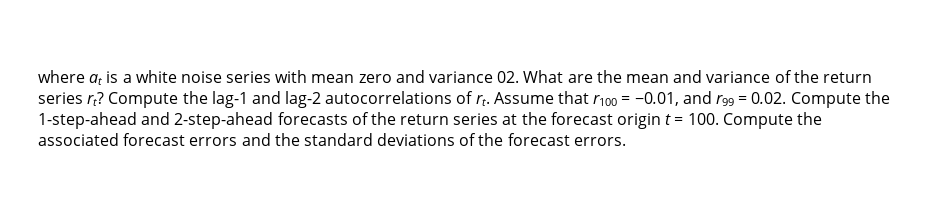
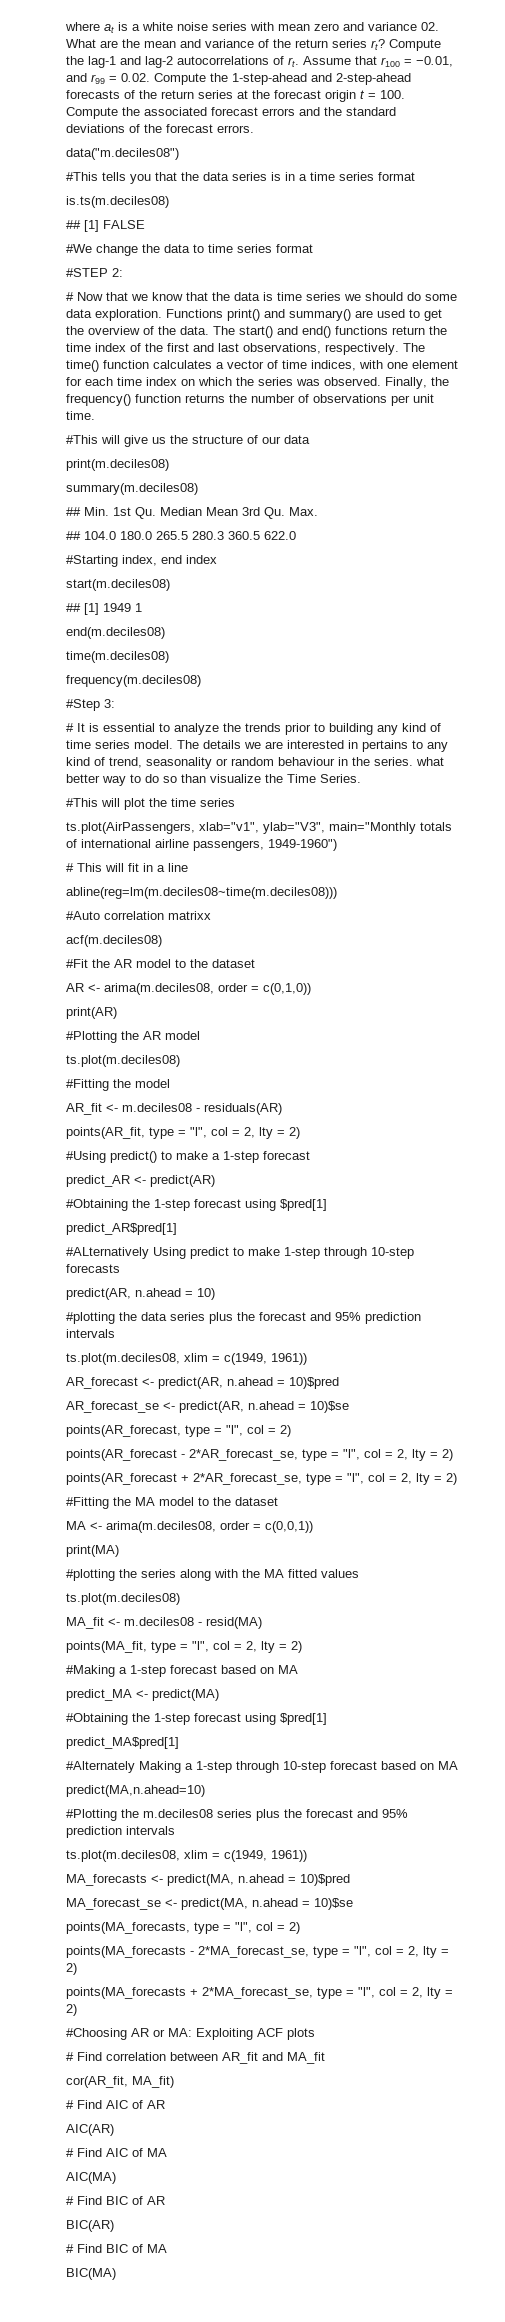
+ data("m.deciles08")
+ #This tells you that the data series is in a time series format
+ is.ts(m.deciles08)
+ ## [1] FALSE
+ #We change the data to time series format
+ #STEP 2:
+ # Now that we know that the data is time series we should do some data exploration. Functions print() and summary() are used to get the overview of the data. The start() and end() functions return the time index of the first and last observations, respectively. The time() function calculates a vector of time indices, with one element for each time index on which the series was observed. Finally, the frequency() function returns the number of observations per unit time.
+ #This will give us the structure of our data
+ print(m.deciles08)
+ summary(m.deciles08)
+ ## Min. 1st Qu. Median Mean 3rd Qu. Max.
+ ## 104.0 180.0 265.5 280.3 360.5 622.0
+ #Starting index, end index
+ start(m.deciles08)
+ ## [1] 1949 1
+ end(m.deciles08)
+ time(m.deciles08)
+ frequency(m.deciles08)
+ #Step 3:
+ # It is essential to analyze the trends prior to building any kind of time series model. The details we are interested in pertains to any kind of trend, seasonality or random behaviour in the series. what better way to do so than visualize the Time Series.
+ #This will plot the time series
+ ts.plot(AirPassengers, xlab="v1", ylab="V3", main="Monthly totals of international airline passengers, 1949-1960")
+ # This will fit in a line
+ abline(reg=lm(m.deciles08~time(m.deciles08)))
+ #Auto correlation matrixx
+ acf(m.deciles08)
+ #Fit the AR model to the dataset
+ AR <- arima(m.deciles08, order = c(0,1,0))
+ print(AR)
+ #Plotting the AR model
+ ts.plot(m.deciles08)
+ #Fitting the model
+ AR_fit <- m.deciles08 - residuals(AR)
+ points(AR_fit, type = "l", col = 2, lty = 2)
+ #Using predict() to make a 1-step forecast
+ predict_AR <- predict(AR)
+ #Obtaining the 1-step forecast using $pred[1]
+ predict_AR$pred[1]
+ #ALternatively Using predict to make 1-step through 10-step forecasts
+ predict(AR, n.ahead = 10)
+ #plotting the data series plus the forecast and 95% prediction intervals
+ ts.plot(m.deciles08, xlim = c(1949, 1961))
+ AR_forecast <- predict(AR, n.ahead = 10)$pred
+ AR_forecast_se <- predict(AR, n.ahead = 10)$se
+ points(AR_forecast, type = "l", col = 2)
+ points(AR_forecast - 2*AR_forecast_se, type = "l", col = 2, lty = 2)
+ points(AR_forecast + 2*AR_forecast_se, type = "l", col = 2, lty = 2)
+ #Fitting the MA model to the dataset
+ MA <- arima(m.deciles08, order = c(0,0,1))
+ print(MA)
+ #plotting the series along with the MA fitted values
+ ts.plot(m.deciles08)
+ MA_fit <- m.deciles08 - resid(MA)
+ points(MA_fit, type = "l", col = 2, lty = 2)
+ #Making a 1-step forecast based on MA
+ predict_MA <- predict(MA)
+ #Obtaining the 1-step forecast using $pred[1]
+ predict_MA$pred[1]
+ #Alternately Making a 1-step through 10-step forecast based on MA
+ predict(MA,n.ahead=10)
+ #Plotting the m.deciles08 series plus the forecast and 95% prediction intervals
+ ts.plot(m.deciles08, xlim = c(1949, 1961))
+ MA_forecasts <- predict(MA, n.ahead = 10)$pred
+ MA_forecast_se <- predict(MA, n.ahead = 10)$se
+ points(MA_forecasts, type = "l", col = 2)
+ points(MA_forecasts - 2*MA_forecast_se, type = "l", col = 2, lty = 2)
+ points(MA_forecasts + 2*MA_forecast_se, type = "l", col = 2, lty = 2)
+ #Choosing AR or MA: Exploiting ACF plots
+ # Find correlation between AR_fit and MA_fit
+ cor(AR_fit, MA_fit)
+ # Find AIC of AR
+ AIC(AR)
+ # Find AIC of MA
+ AIC(MA)
+ # Find BIC of AR
+ BIC(AR)
+ # Find BIC of MA
+ BIC(MA)

